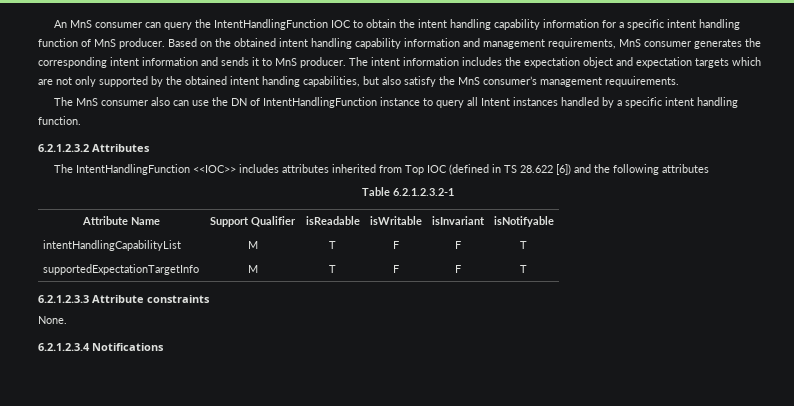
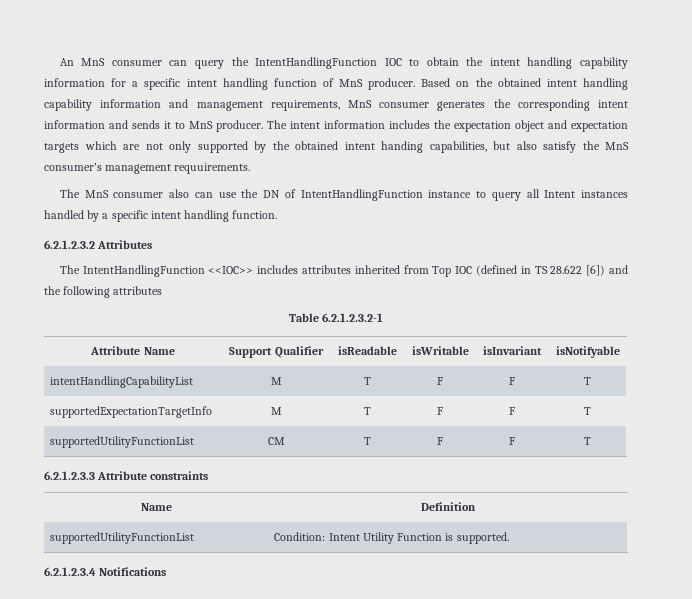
+ supportedUtilityFunctionList | CM | T | F | F | T
  6.2.1.2.3.3 Attribute constraints
- None.
+ Name | Definition
+ supportedUtilityFunctionList | Condition: Intent Utility Function is supported.

